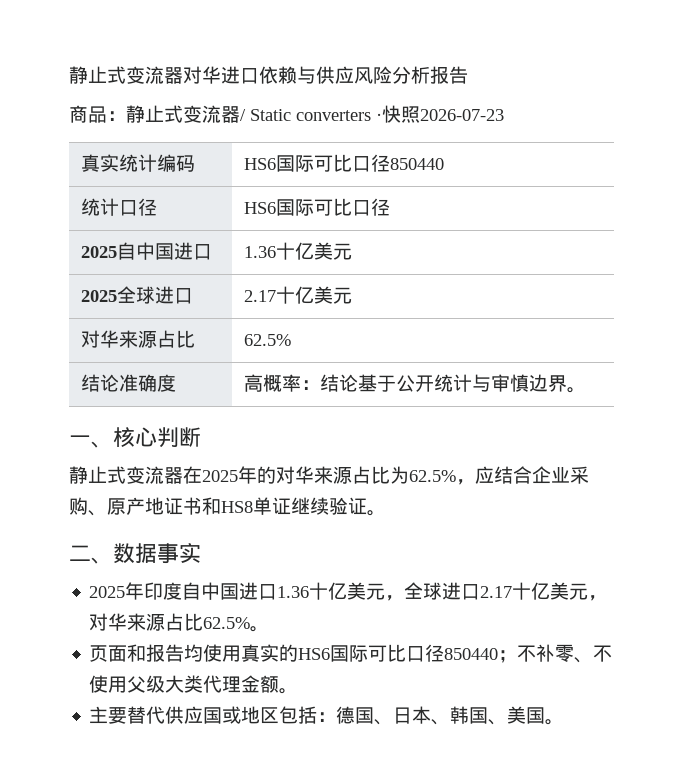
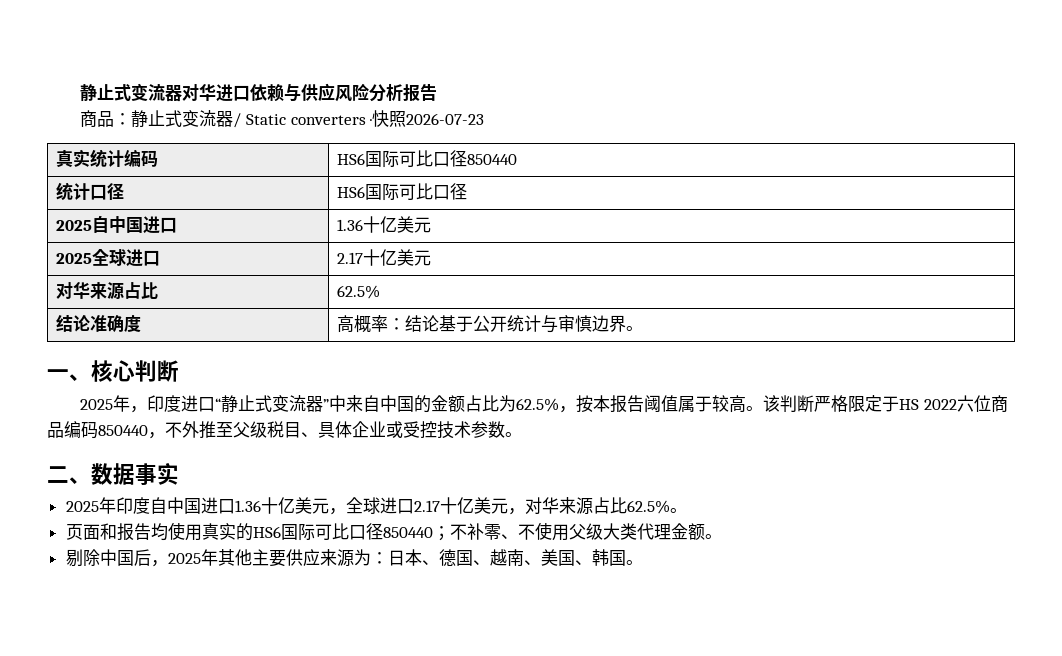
- 静止式变流器在2025年的对华来源占比为62.5%，应结合企业采购、原产地证书和HS8单证继续验证。
+ 2025年，印度进口“静止式变流器”中来自中国的金额占比为62.5%，按本报告阈值属于较高。该判断严格限定于HS 2022六位商品编码850440，不外推至父级税目、具体企业或受控技术参数。
- 主要替代供应国或地区包括：德国、日本、韩国、美国。
+ 剔除中国后，2025年其他主要供应来源为：日本、德国、越南、美国、韩国。

